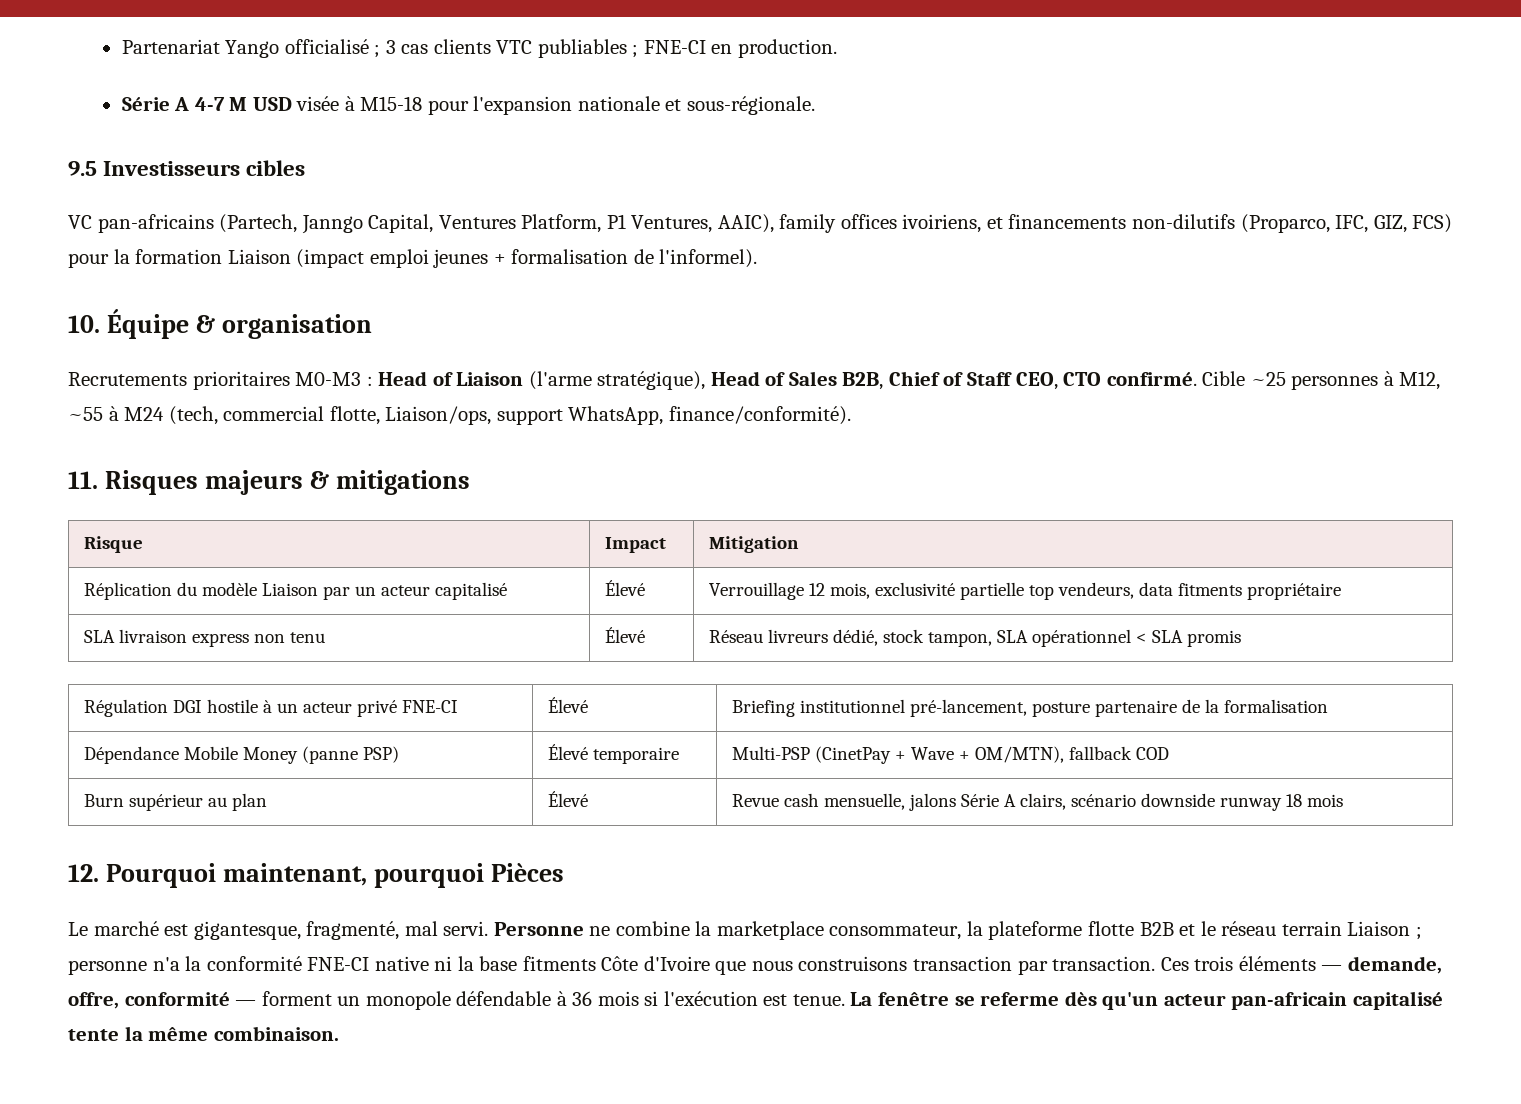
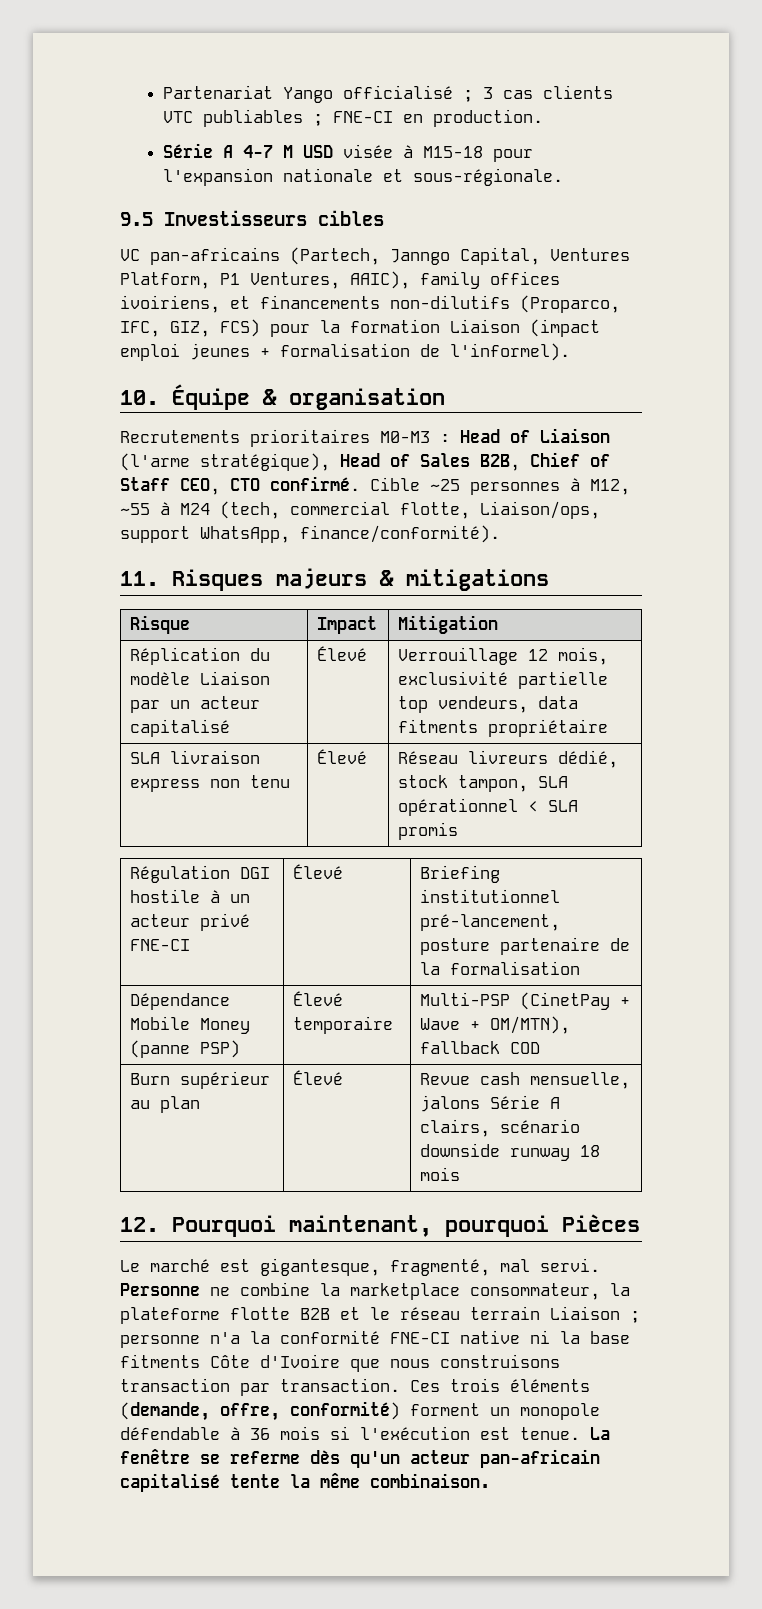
- Ces trois éléments — demande, offre, conformité — forment un monopole défendable à 36 mois si l'exécution est tenue.
+ Ces trois éléments (demande, offre, conformité) forment un monopole défendable à 36 mois si l'exécution est tenue.

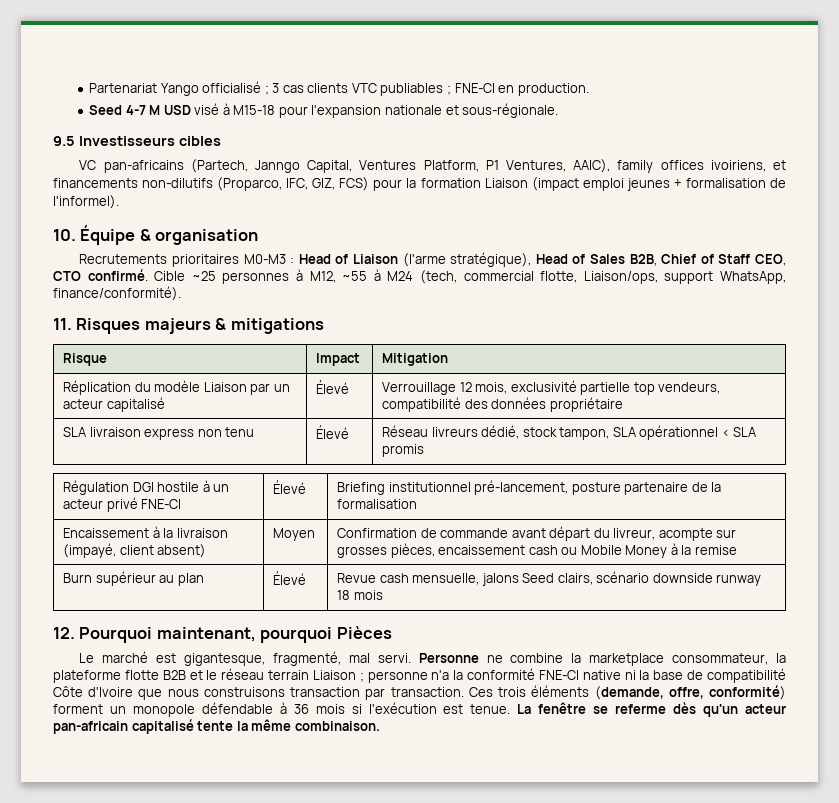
- Série A 4-7 M USD visée à M15-18 pour l'expansion nationale et sous-régionale.
+ Seed 4-7 M USD visé à M15-18 pour l'expansion nationale et sous-régionale.
- Réplication du modèle Liaison par un acteur capitalisé | Élevé | Verrouillage 12 mois, exclusivité partielle top vendeurs, data fitments propriétaire
+ Réplication du modèle Liaison par un acteur capitalisé | Élevé | Verrouillage 12 mois, exclusivité partielle top vendeurs, compatibilité des données propriétaire
- Dépendance Mobile Money (panne PSP) | Élevé temporaire | Multi-PSP (CinetPay + Wave + OM/MTN), fallback COD
+ Encaissement à la livraison (impayé, client absent) | Moyen | Confirmation de commande avant départ du livreur, acompte sur grosses pièces, encaissement cash ou Mobile Money à la remise
- Burn supérieur au plan | Élevé | Revue cash mensuelle, jalons Série A clairs, scénario downside runway 18 mois
+ Burn supérieur au plan | Élevé | Revue cash mensuelle, jalons Seed clairs, scénario downside runway 18 mois
- Personne ne combine la marketplace consommateur, la plateforme flotte B2B et le réseau terrain Liaison ; personne n'a la conformité FNE-CI native ni la base fitments Côte d'Ivoire que nous construisons transaction par transaction.
+ Personne ne combine la marketplace consommateur, la plateforme flotte B2B et le réseau terrain Liaison ; personne n'a la conformité FNE-CI native ni la base de compatibilité Côte d'Ivoire que nous construisons transaction par transaction.

